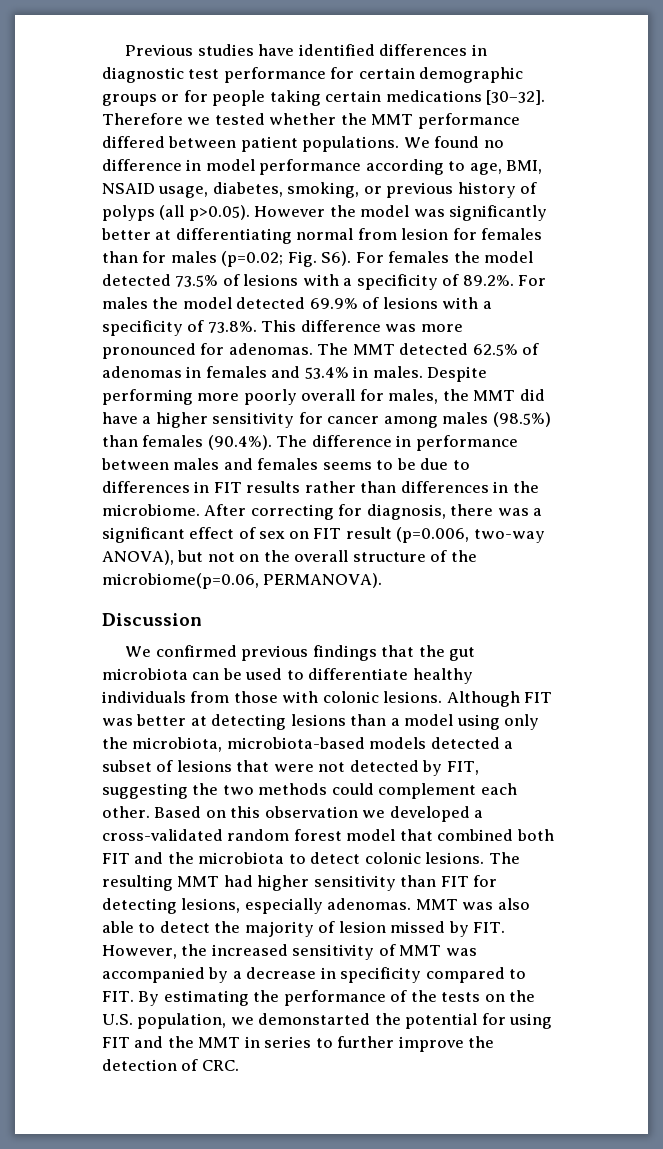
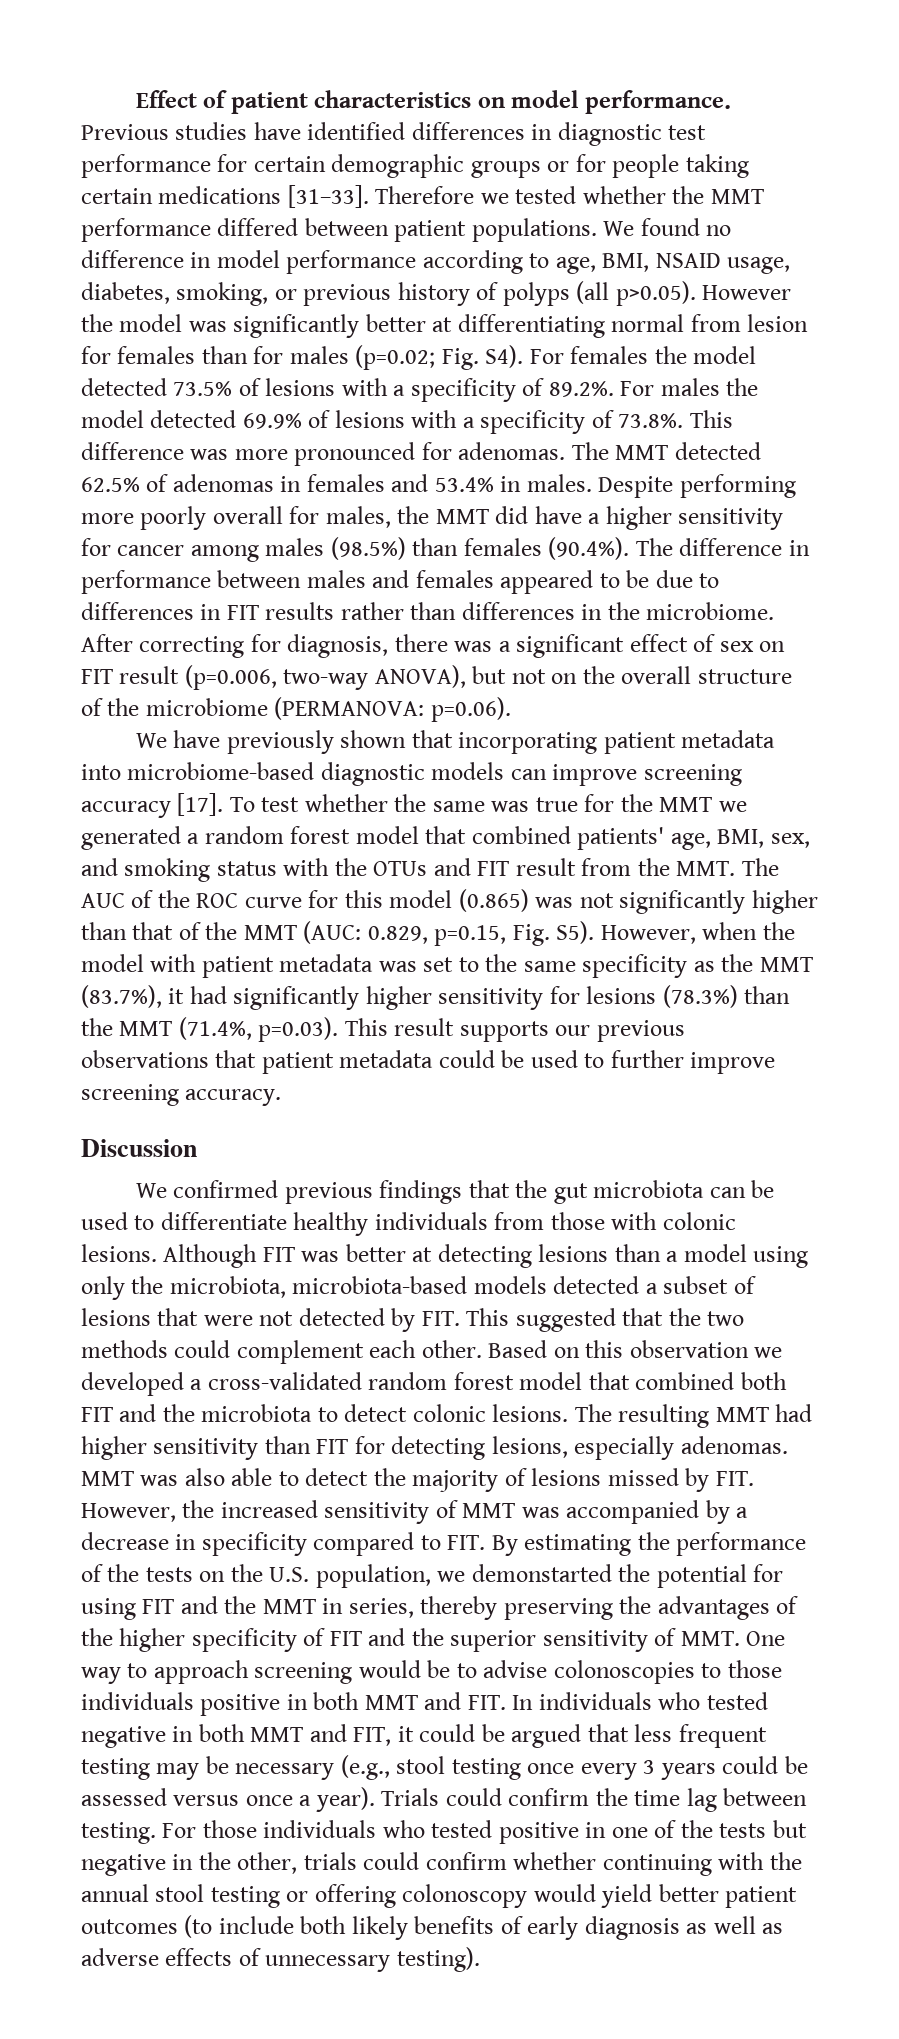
+ Effect of patient characteristics on model performance.
- Previous studies have identified differences in diagnostic test performance for certain demographic groups or for people taking certain medications [30–32].
+ Previous studies have identified differences in diagnostic test performance for certain demographic groups or for people taking certain medications [31–33].
- Fig. S6). For females the model detected 73.5% of lesions with a specificity of 89.2%. For males the model detected 69.9% of lesions with a specificity of 73.8%. This difference was more pronounced for adenomas.
+ Fig. S4). For females the model detected 73.5% of lesions with a specificity of 89.2%. For males the model detected 69.9% of lesions with a specificity of 73.8%. This difference was more pronounced for adenomas.
- Despite performing more poorly overall for males, the MMT did have a higher sensitivity for cancer among males (98.5%) than females (90.4%). The difference in performance between males and females seems to be due to differences in FIT results rather than differences in the microbiome.
+ Despite performing more poorly overall for males, the MMT did have a higher sensitivity for cancer among males (98.5%) than females (90.4%). The difference in performance between males and females appeared to be due to differences in FIT results rather than differences in the microbiome.
- After correcting for diagnosis, there was a significant effect of sex on FIT result (p=0.006, two-way ANOVA), but not on the overall structure of the microbiome(p=0.06, PERMANOVA).
+ After correcting for diagnosis, there was a significant effect of sex on FIT result (p=0.006, two-way ANOVA), but not on the overall structure of the microbiome (PERMANOVA: p=0.06).
+ We have previously shown that incorporating patient metadata into microbiome-based diagnostic models can improve screening accuracy [17]. To test whether the same was true for the MMT we generated a random forest model that combined patients' age, BMI, sex, and smoking status with the OTUs and FIT result from the MMT. The AUC of the ROC curve for this model (0.865) was not significantly higher than that of the MMT (AUC: 0.829, p=0.15, Fig. S5). However, when the model with patient metadata was set to the same specificity as the MMT (83.7%), it had significantly higher sensitivity for lesions (78.3%) than the MMT (71.4%, p=0.03). This result supports our previous observations that patient metadata could be used to further improve screening accuracy.
- Although FIT was better at detecting lesions than a model using only the microbiota, microbiota-based models detected a subset of lesions that were not detected by FIT, suggesting the two methods could complement each other.
+ Although FIT was better at detecting lesions than a model using only the microbiota, microbiota-based models detected a subset of lesions that were not detected by FIT. This suggested that the two methods could complement each other.
- MMT was also able to detect the majority of lesion missed by FIT. However, the increased sensitivity of MMT was accompanied by a decrease in specificity compared to FIT. By estimating the performance of the tests on the U.S. population, we demonstarted the potential for using FIT and the MMT in series to further improve the detection of CRC.
+ MMT was also able to detect the majority of lesions missed by FIT. However, the increased sensitivity of MMT was accompanied by a decrease in specificity compared to FIT. By estimating the performance of the tests on the U.S. population, we demonstarted the potential for using FIT and the MMT in series, thereby preserving the advantages of the higher specificity of FIT and the superior sensitivity of MMT. One way to approach screening would be to advise colonoscopies to those individuals positive in both MMT and FIT. In individuals who tested negative in both MMT and FIT, it could be argued that less frequent testing may be necessary (e.g., stool testing once every 3 years could be assessed versus once a year). Trials could confirm the time lag between testing. For those individuals who tested positive in one of the tests but negative in the other, trials could confirm whether continuing with the annual stool testing or offering colonoscopy would yield better patient outcomes (to include both likely benefits of early diagnosis as well as adverse effects of unnecessary testing).

